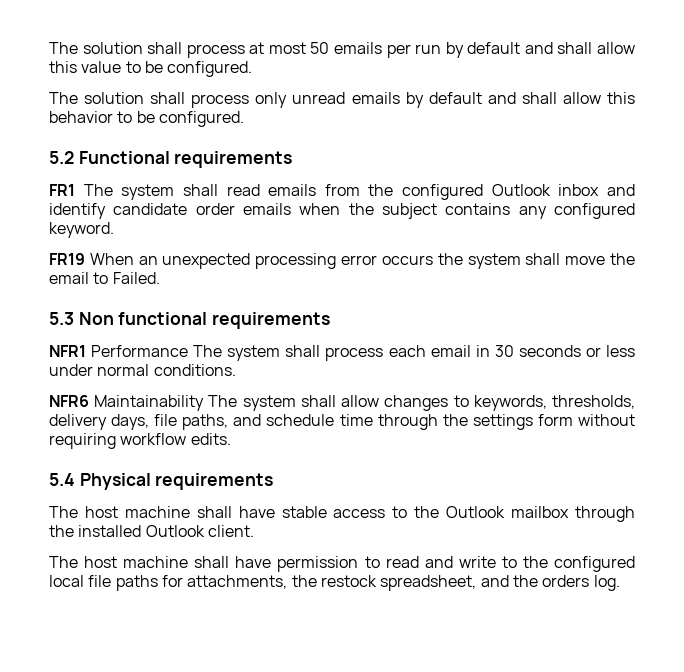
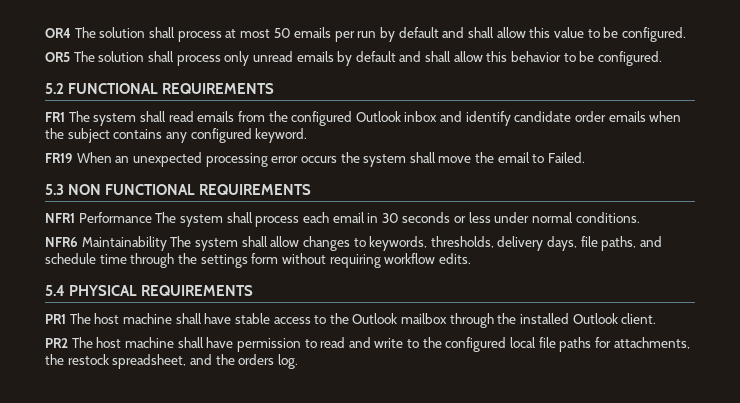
- The solution shall process at most 50 emails per run by default and shall allow this value to be configured.
+ OR4 The solution shall process at most 50 emails per run by default and shall allow this value to be configured.
- The solution shall process only unread emails by default and shall allow this behavior to be configured.
+ OR5 The solution shall process only unread emails by default and shall allow this behavior to be configured.
- 5.2 Functional requirements
+ 5.2 FUNCTIONAL REQUIREMENTS
- 5.3 Non functional requirements
+ 5.3 NON FUNCTIONAL REQUIREMENTS
- 5.4 Physical requirements
- The host machine shall have stable access to the Outlook mailbox through the installed Outlook client.
+ 5.4 PHYSICAL REQUIREMENTS
+ PR1 The host machine shall have stable access to the Outlook mailbox through the installed Outlook client.
- The host machine shall have permission to read and write to the configured local file paths for attachments, the restock spreadsheet, and the orders log.
+ PR2 The host machine shall have permission to read and write to the configured local file paths for attachments, the restock spreadsheet, and the orders log.

